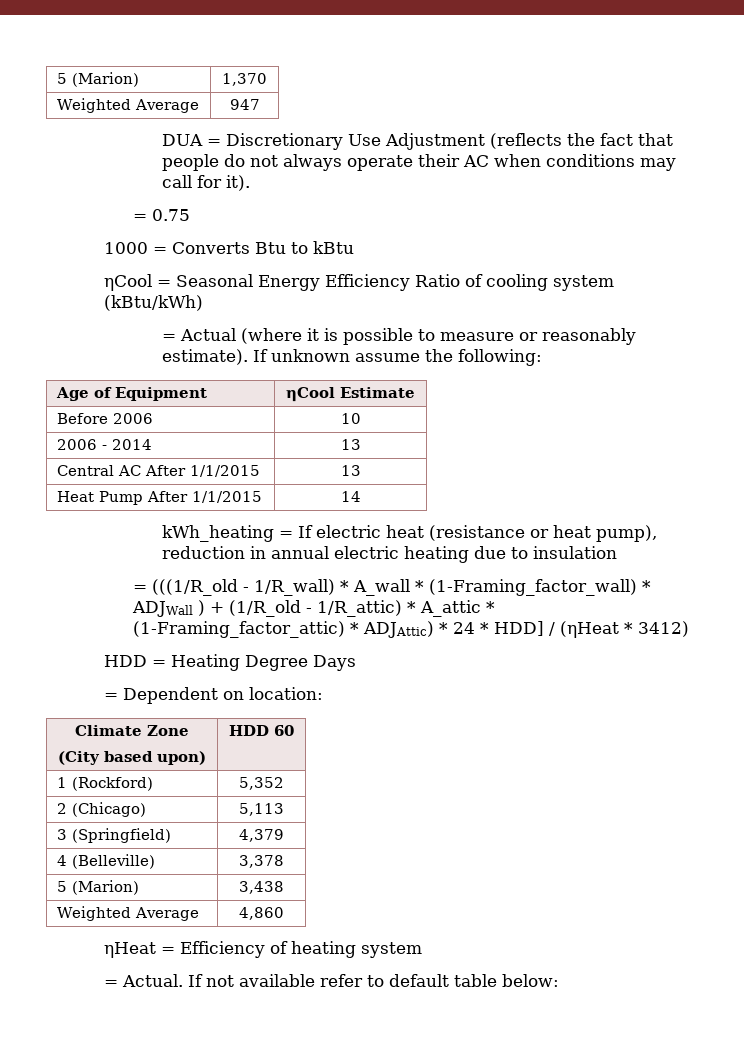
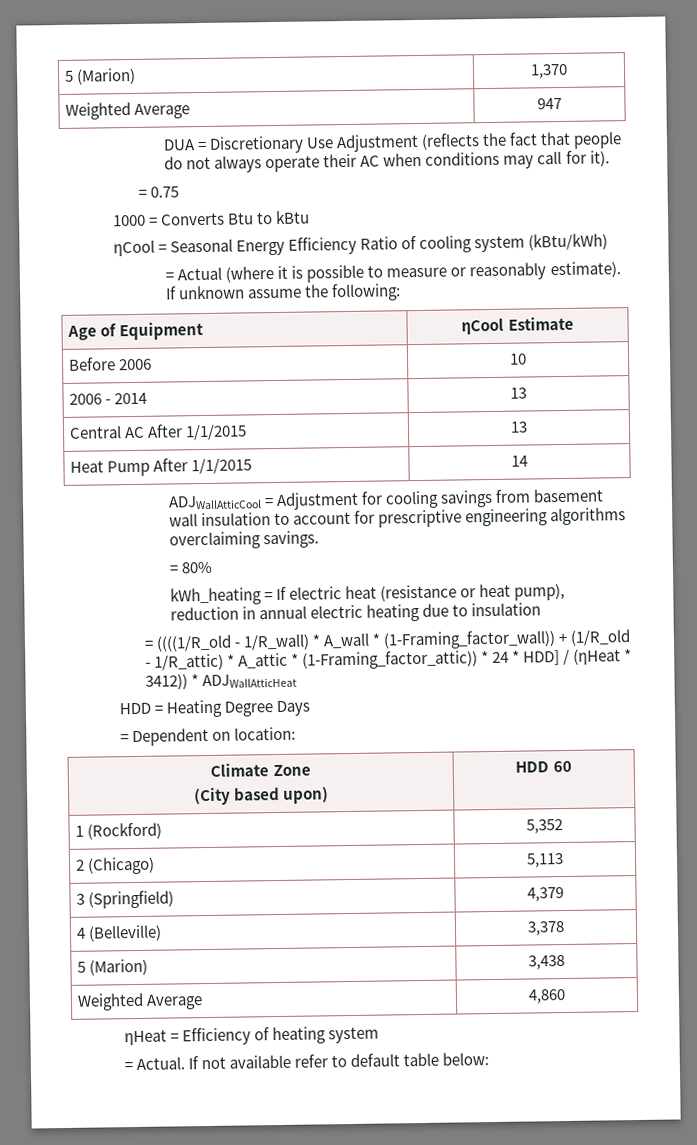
+ ADJWallAtticCool = Adjustment for cooling savings from basement wall insulation to account for prescriptive engineering algorithms overclaiming savings.
+ = 80%
- = (((1/R_old - 1/R_wall) * A_wall * (1-Framing_factor_wall) * ADJWall ) + (1/R_old - 1/R_attic) * A_attic * (1-Framing_factor_attic) * ADJAttic) * 24 * HDD] / (ηHeat * 3412)
+ = ((((1/R_old - 1/R_wall) * A_wall * (1-Framing_factor_wall)) + (1/R_old - 1/R_attic) * A_attic * (1-Framing_factor_attic)) * 24 * HDD] / (ηHeat * 3412)) * ADJWallAtticHeat

